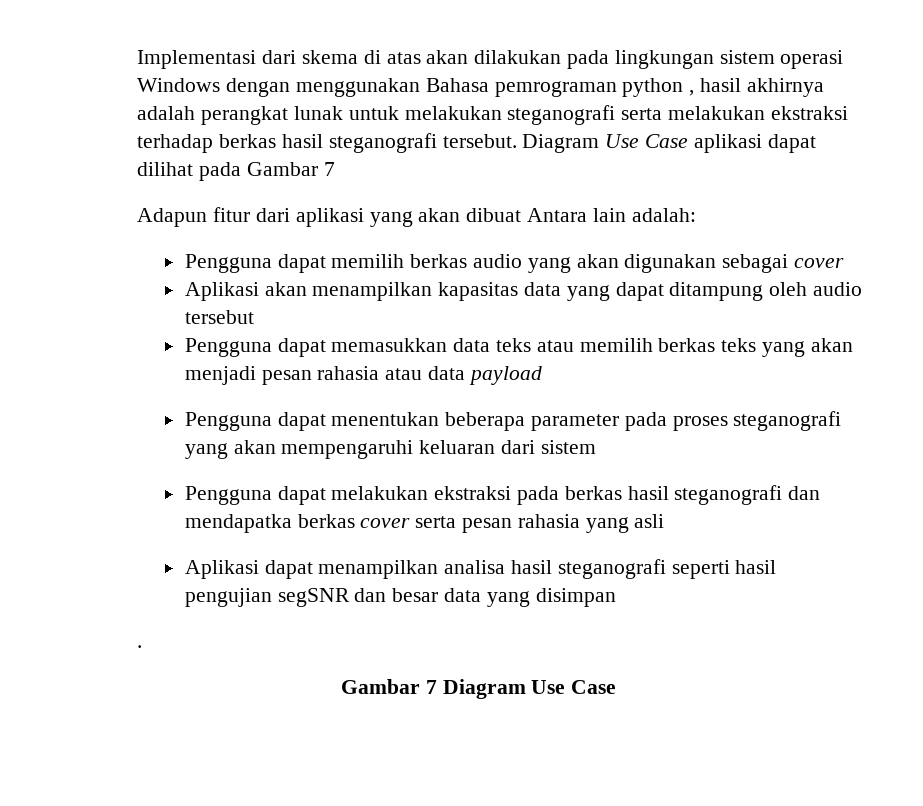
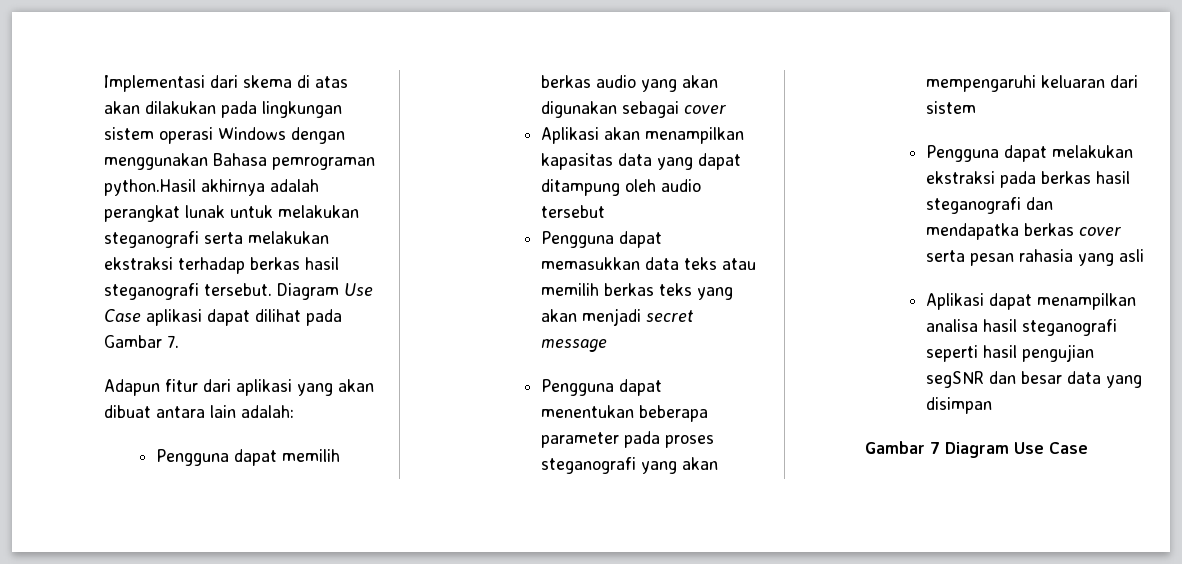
- Implementasi dari skema di atas akan dilakukan pada lingkungan sistem operasi Windows dengan menggunakan Bahasa pemrograman python , hasil akhirnya adalah perangkat lunak untuk melakukan steganografi serta melakukan ekstraksi terhadap berkas hasil steganografi tersebut.
+ Implementasi dari skema di atas akan dilakukan pada lingkungan sistem operasi Windows dengan menggunakan Bahasa pemrograman python.Hasil akhirnya adalah perangkat lunak untuk melakukan steganografi serta melakukan ekstraksi terhadap berkas hasil steganografi tersebut.
- Diagram Use Case aplikasi dapat dilihat pada Gambar 7
+ Diagram Use Case aplikasi dapat dilihat pada Gambar 7.
- Adapun fitur dari aplikasi yang akan dibuat Antara lain adalah:
+ Adapun fitur dari aplikasi yang akan dibuat antara lain adalah:
- Pengguna dapat memasukkan data teks atau memilih berkas teks yang akan menjadi pesan rahasia atau data payload
+ Pengguna dapat memasukkan data teks atau memilih berkas teks yang akan menjadi secret message
- .

